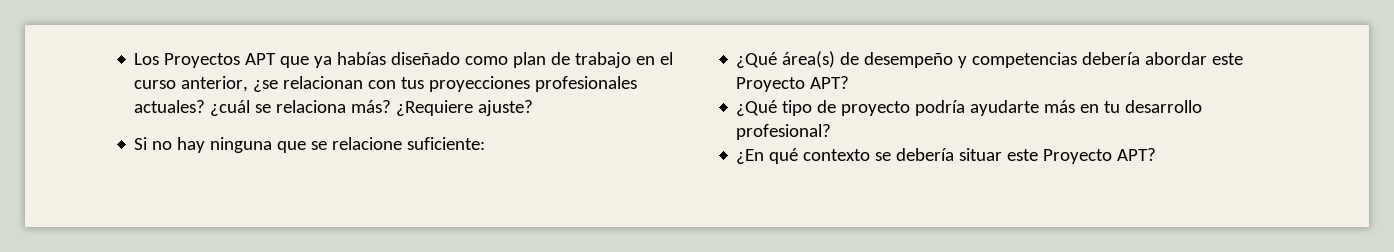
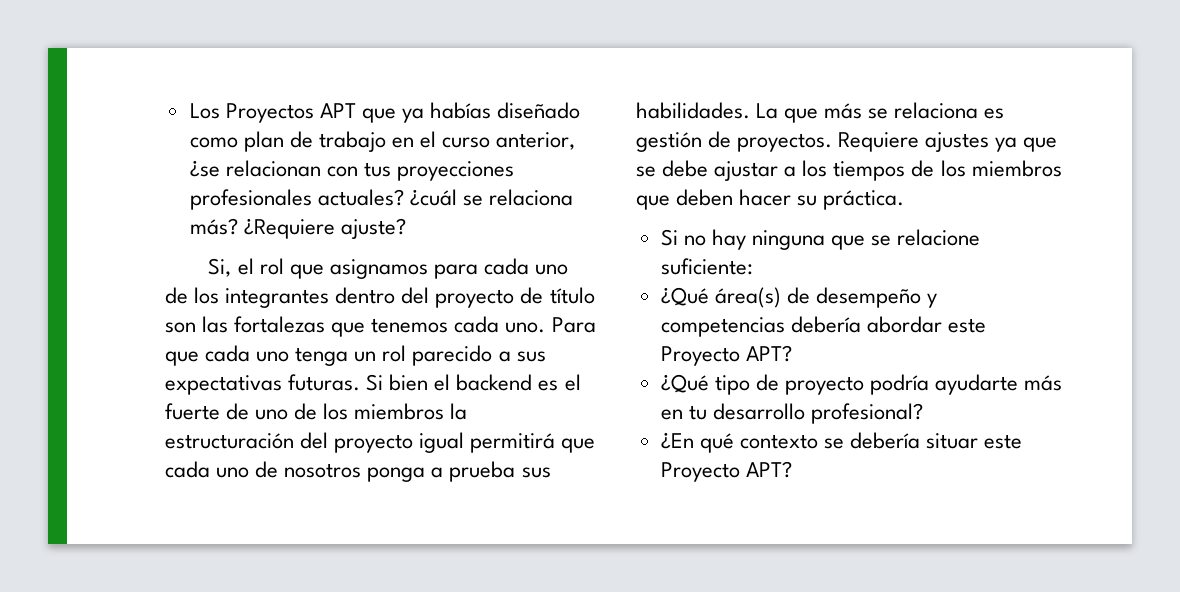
+ Si, el rol que asignamos para cada uno de los integrantes dentro del proyecto de título son las fortalezas que tenemos cada uno. Para que cada uno tenga un rol parecido a sus expectativas futuras. Si bien el backend es el fuerte de uno de los miembros la estructuración del proyecto igual permitirá que cada uno de nosotros ponga a prueba sus habilidades. La que más se relaciona es gestión de proyectos. Requiere ajustes ya que se debe ajustar a los tiempos de los miembros que deben hacer su práctica.

